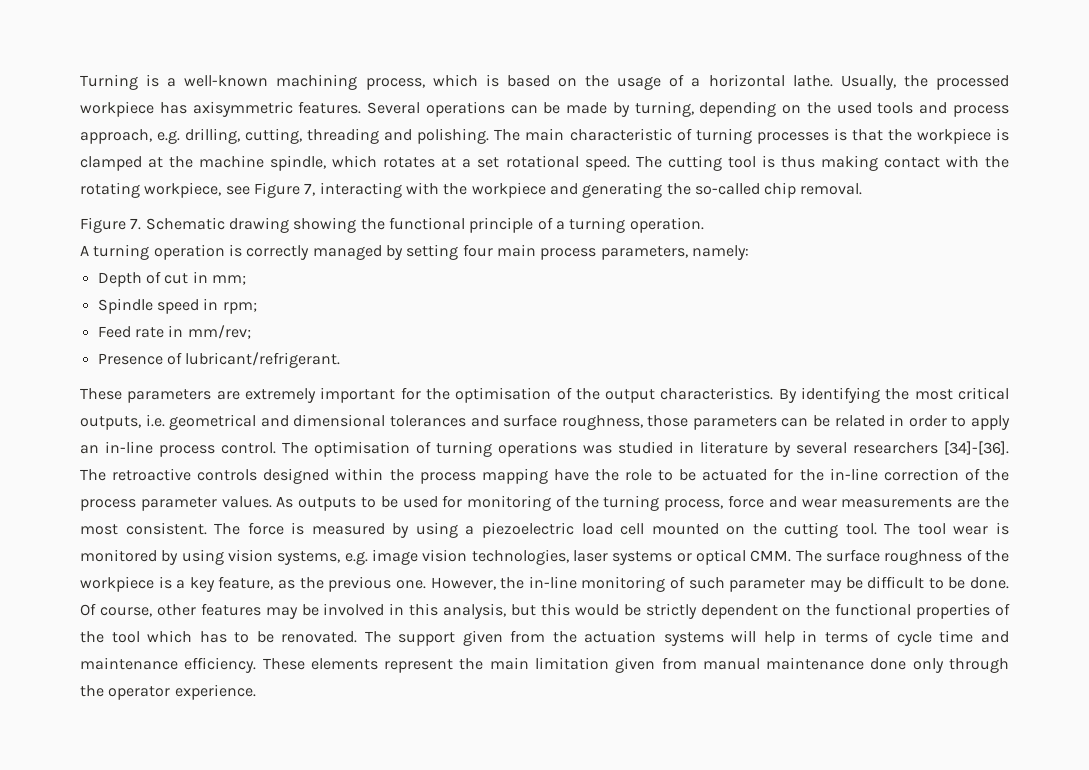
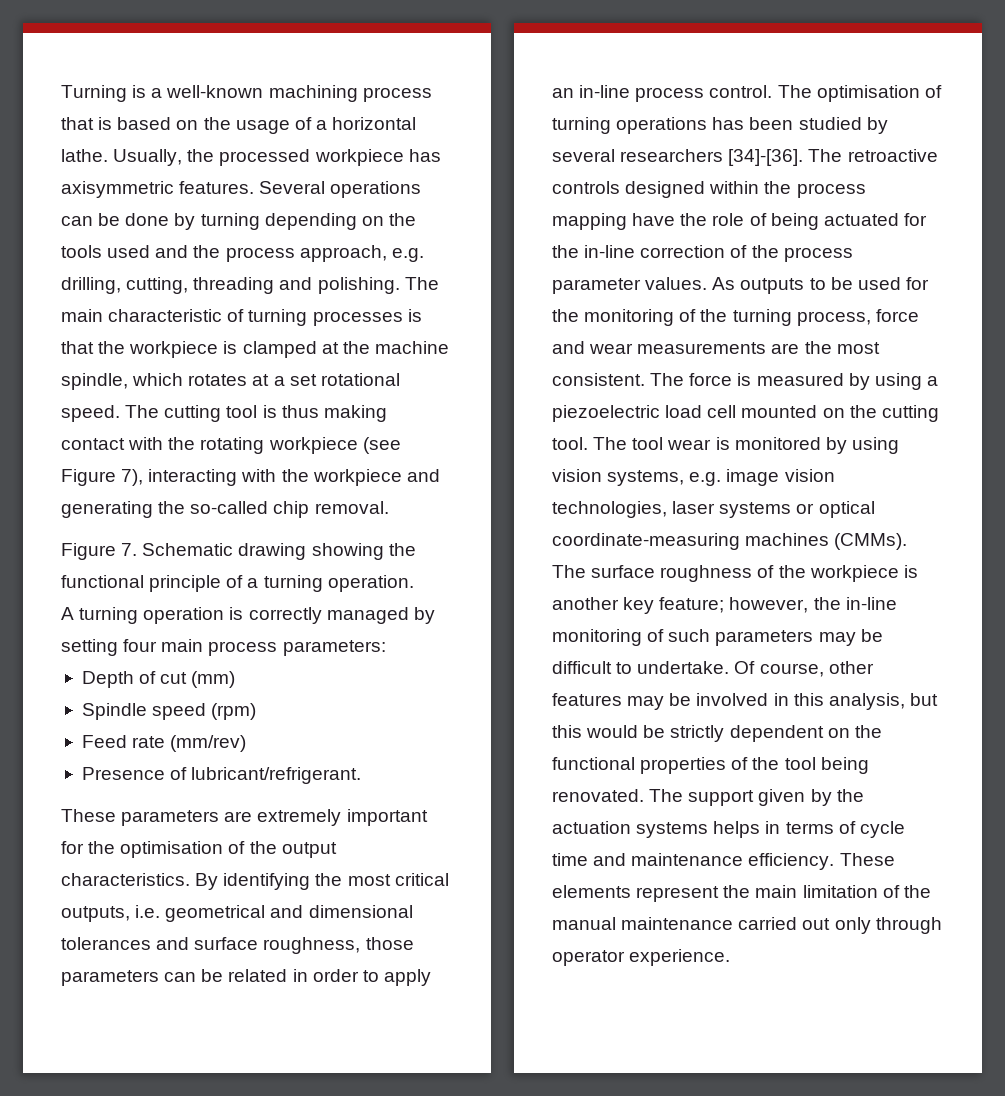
- Turning is a well-known machining process, which is based on the usage of a horizontal lathe.
+ Turning is a well-known machining process that is based on the usage of a horizontal lathe.
- Several operations can be made by turning, depending on the used tools and process approach, e.g. drilling, cutting, threading and polishing.
+ Several operations can be done by turning depending on the tools used and the process approach, e.g. drilling, cutting, threading and polishing.
- The cutting tool is thus making contact with the rotating workpiece, see Figure 7, interacting with the workpiece and generating the so-called chip removal.
+ The cutting tool is thus making contact with the rotating workpiece (see Figure 7), interacting with the workpiece and generating the so-called chip removal.
- A turning operation is correctly managed by setting four main process parameters, namely:
+ A turning operation is correctly managed by setting four main process parameters:
- Depth of cut in mm;
+ Depth of cut (mm)
- Spindle speed in rpm;
+ Spindle speed (rpm)
- Feed rate in mm/rev;
+ Feed rate (mm/rev)
- The optimisation of turning operations was studied in literature by several researchers [34]-[36].
+ The optimisation of turning operations has been studied by several researchers [34]-[36].
- The retroactive controls designed within the process mapping have the role to be actuated for the in-line correction of the process parameter values.
+ The retroactive controls designed within the process mapping have the role of being actuated for the in-line correction of the process parameter values.
- As outputs to be used for monitoring of the turning process, force and wear measurements are the most consistent.
+ As outputs to be used for the monitoring of the turning process, force and wear measurements are the most consistent.
- The tool wear is monitored by using vision systems, e.g. image vision technologies, laser systems or optical CMM. The surface roughness of the workpiece is a key feature, as the previous one. However, the in-line monitoring of such parameter may be difficult to be done.
+ The tool wear is monitored by using vision systems, e.g. image vision technologies, laser systems or optical coordinate-measuring machines (CMMs). The surface roughness of the workpiece is another key feature; however, the in-line monitoring of such parameters may be difficult to undertake.
- Of course, other features may be involved in this analysis, but this would be strictly dependent on the functional properties of the tool which has to be renovated.
+ Of course, other features may be involved in this analysis, but this would be strictly dependent on the functional properties of the tool being renovated.
- The support given from the actuation systems will help in terms of cycle time and maintenance efficiency.
+ The support given by the actuation systems helps in terms of cycle time and maintenance efficiency.
- These elements represent the main limitation given from manual maintenance done only through the operator experience.
+ These elements represent the main limitation of the manual maintenance carried out only through operator experience.

